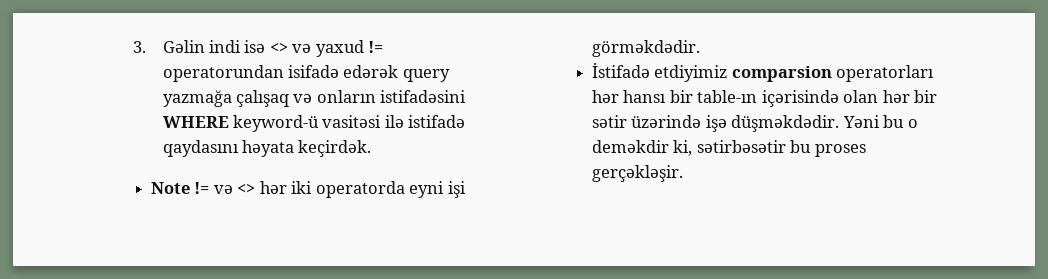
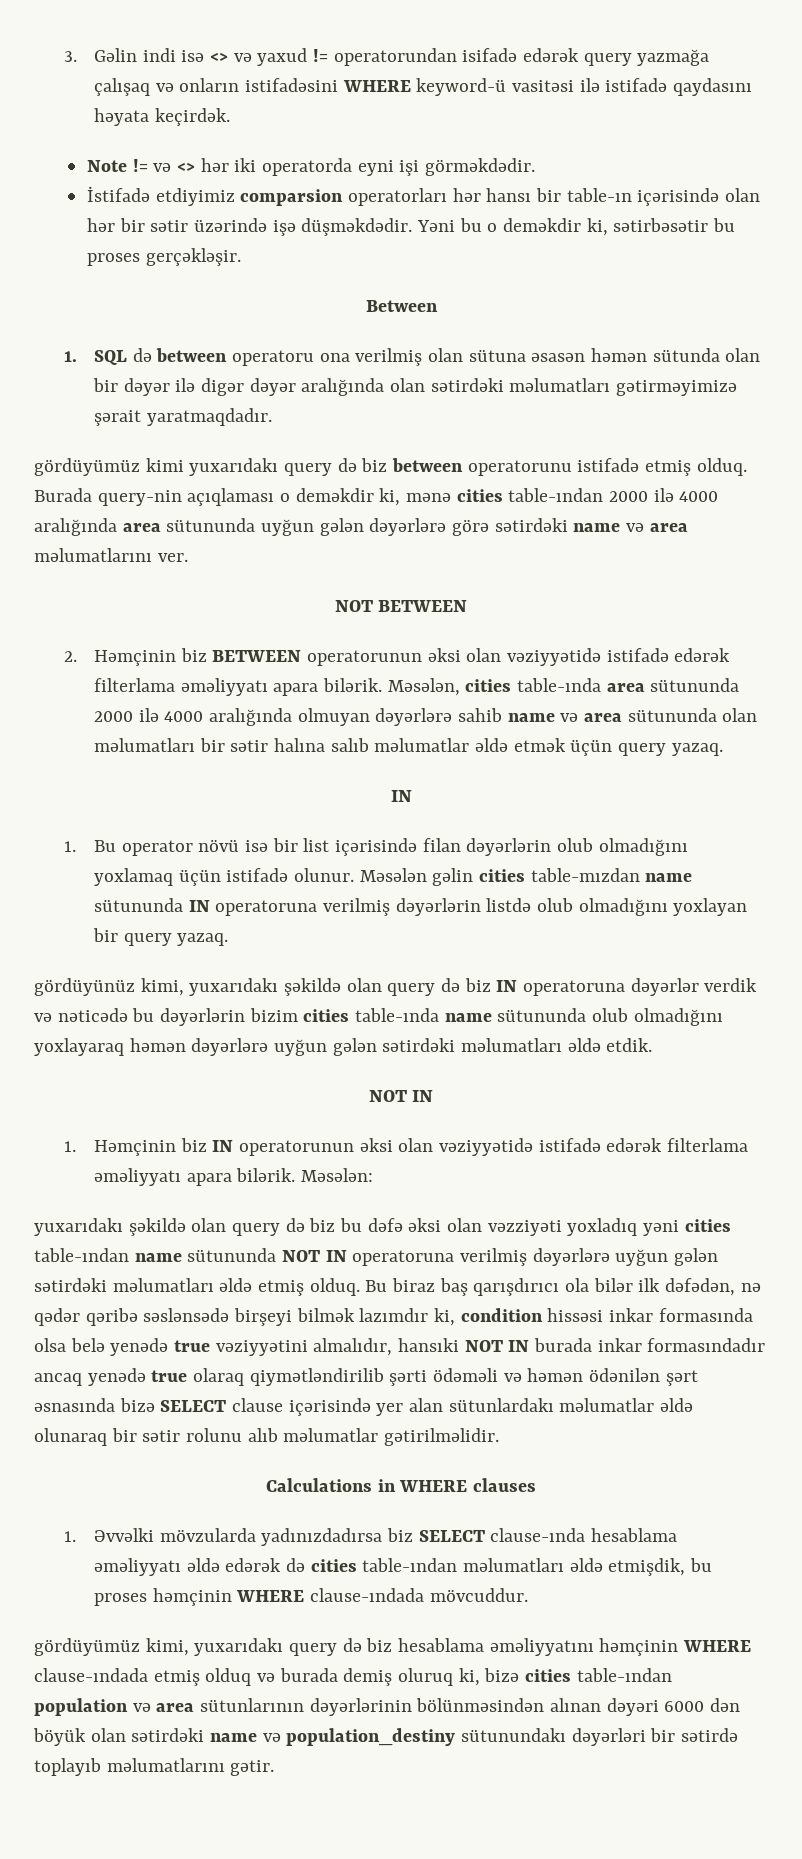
+ Between
+ 1. SQL də between operatoru ona verilmiş olan sütuna əsasən həmən sütunda olan bir dəyər ilə digər dəyər aralığında olan sətirdəki məlumatları gətirməyimizə şərait yaratmaqdadır.
+ gördüyümüz kimi yuxarıdakı query də biz between operatorunu istifadə etmiş olduq. Burada query-nin açıqlaması o deməkdir ki, mənə cities table-ından 2000 ilə 4000 aralığında area sütununda uyğun gələn dəyərlərə görə sətirdəki name və area məlumatlarını ver.
+ NOT BETWEEN
+ 2. Həmçinin biz BETWEEN operatorunun əksi olan vəziyyətidə istifadə edərək filterlama əməliyyatı apara bilərik. Məsələn, cities table-ında area sütununda 2000 ilə 4000 aralığında olmuyan dəyərlərə sahib name və area sütununda olan məlumatları bir sətir halına salıb məlumatlar əldə etmək üçün query yazaq.
+ IN
+ 1. Bu operator növü isə bir list içərisində filan dəyərlərin olub olmadığını yoxlamaq üçün istifadə olunur. Məsələn gəlin cities table-mızdan name sütununda IN operatoruna verilmiş dəyərlərin listdə olub olmadığını yoxlayan bir query yazaq.
+ gördüyünüz kimi, yuxarıdakı şəkildə olan query də biz IN operatoruna dəyərlər verdik və nəticədə bu dəyərlərin bizim cities table-ında name sütununda olub olmadığını yoxlayaraq həmən dəyərlərə uyğun gələn sətirdəki məlumatları əldə etdik.
+ NOT IN
+ 1. Həmçinin biz IN operatorunun əksi olan vəziyyətidə istifadə edərək filterlama əməliyyatı apara bilərik. Məsələn:
+ yuxarıdakı şəkildə olan query də biz bu dəfə əksi olan vəzziyəti yoxladıq yəni cities table-ından name sütununda NOT IN operatoruna verilmiş dəyərlərə uyğun gələn sətirdəki məlumatları əldə etmiş olduq. Bu biraz baş qarışdırıcı ola bilər ilk dəfədən, nə qədər qəribə səslənsədə birşeyi bilmək lazımdır ki, condition hissəsi inkar formasında olsa belə yenədə true vəziyyətini almalıdır, hansıki NOT IN burada inkar formasındadır ancaq yenədə true olaraq qiymətləndirilib şərti ödəməli və həmən ödənilən şərt əsnasında bizə SELECT clause içərisində yer alan sütunlardakı məlumatlar əldə olunaraq bir sətir rolunu alıb məlumatlar gətirilməlidir.
+ Calculations in WHERE clauses
+ 1. Əvvəlki mövzularda yadınızdadırsa biz SELECT clause-ında hesablama əməliyyatı əldə edərək də cities table-ından məlumatları əldə etmişdik, bu proses həmçinin WHERE clause-ındada mövcuddur.
+ gördüyümüz kimi, yuxarıdakı query də biz hesablama əməliyyatını həmçinin WHERE clause-ındada etmiş olduq və burada demiş oluruq ki, bizə cities table-ından population və area sütunlarının dəyərlərinin bölünməsindən alınan dəyəri 6000 dən böyük olan sətirdəki name və population_destiny sütunundakı dəyərləri bir sətirdə toplayıb məlumatlarını gətir.

